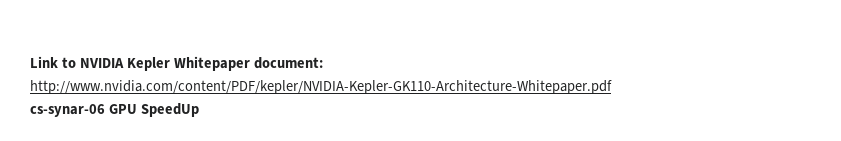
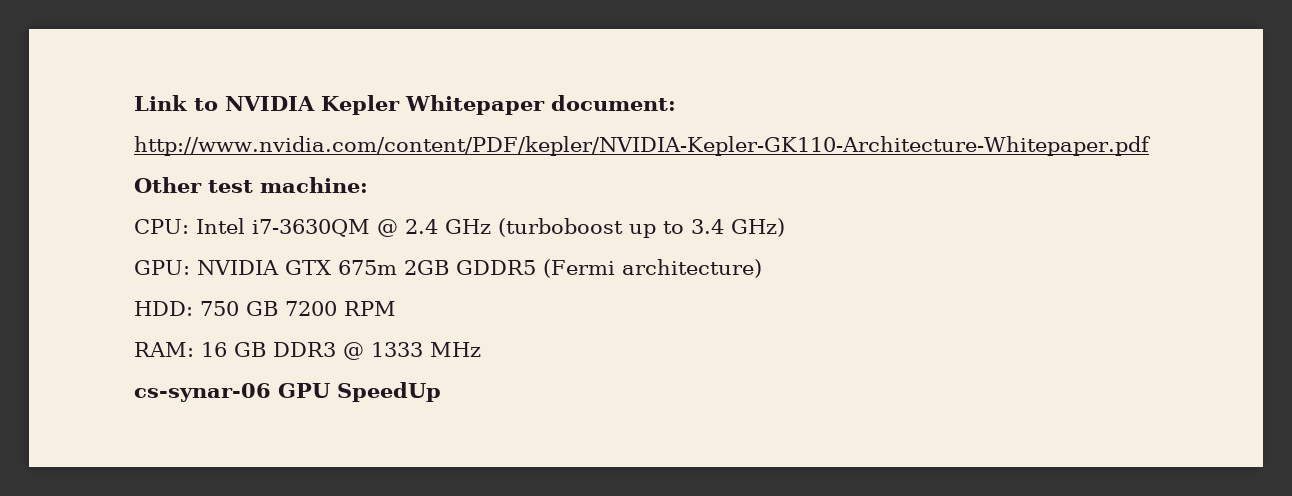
+ Other test machine:
+ CPU: Intel i7-3630QM @ 2.4 GHz (turboboost up to 3.4 GHz)
+ GPU: NVIDIA GTX 675m 2GB GDDR5 (Fermi architecture)
+ HDD: 750 GB 7200 RPM
+ RAM: 16 GB DDR3 @ 1333 MHz

